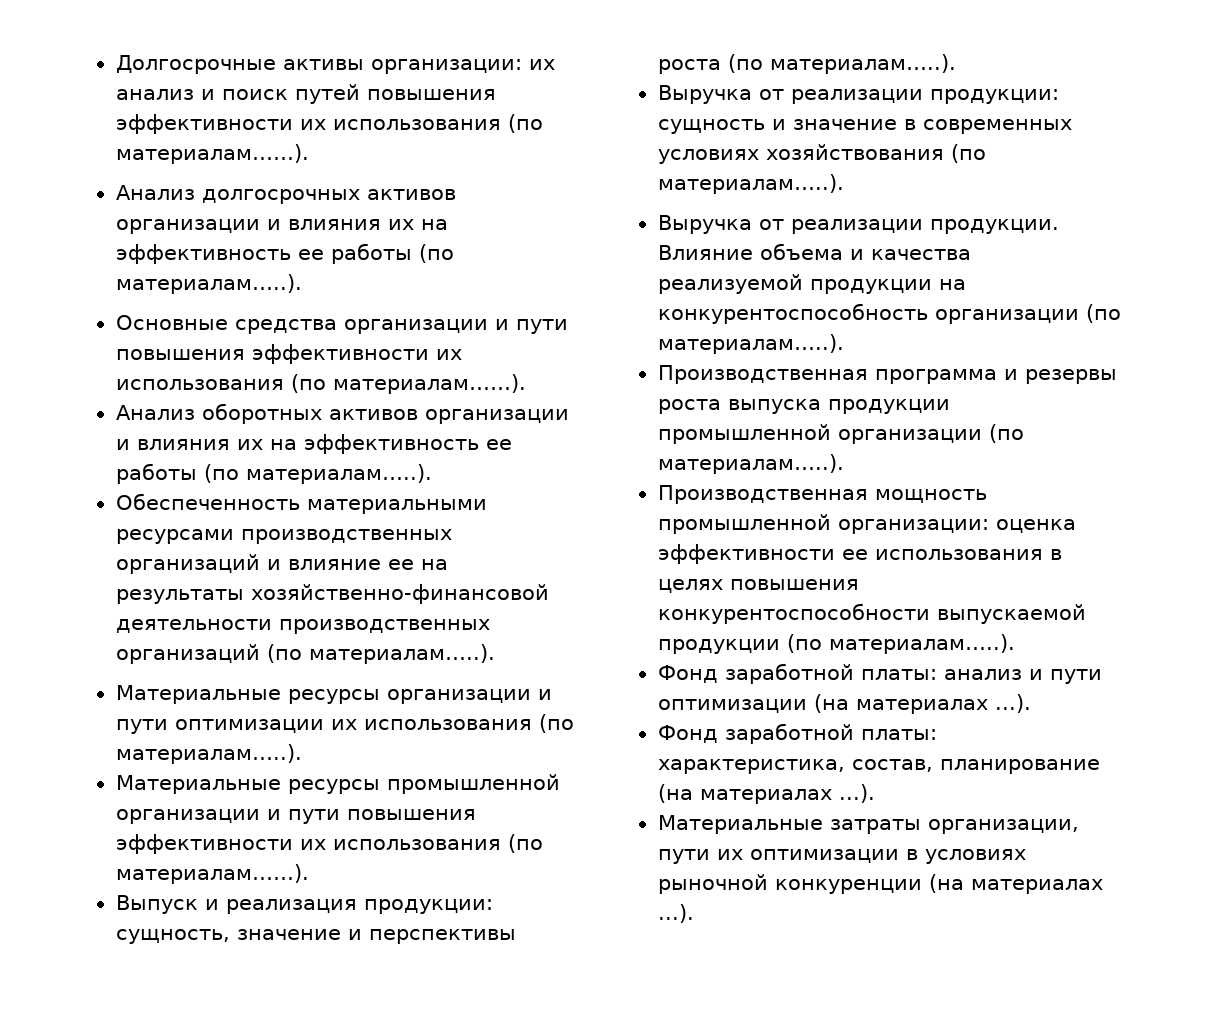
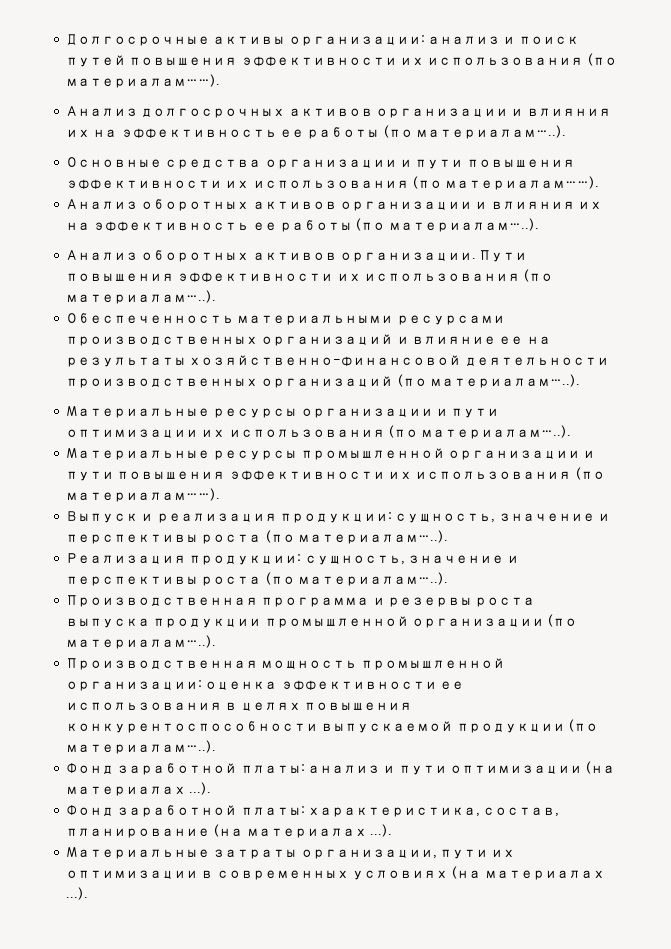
- Долгосрочные активы организации: их анализ и поиск путей повышения эффективности их использования (по материалам……).
+ Долгосрочные активы организации: анализ и поиск путей повышения эффективности их использования (по материалам……).
+ Анализ оборотных активов организации. Пути повышения эффективности их использования (по материалам…..).
- Выручка от реализации продукции: сущность и значение в современных условиях хозяйствования (по материалам…..).
- Выручка от реализации продукции. Влияние объема и качества реализуемой продукции на конкурентоспособность организации (по материалам…..).
+ Реализация продукции: сущность, значение и перспективы роста (по материалам…..).
- Материальные затраты организации, пути их оптимизации в условиях рыночной конкуренции (на материалах ...).
+ Материальные затраты организации, пути их оптимизации в современных условиях (на материалах ...).

